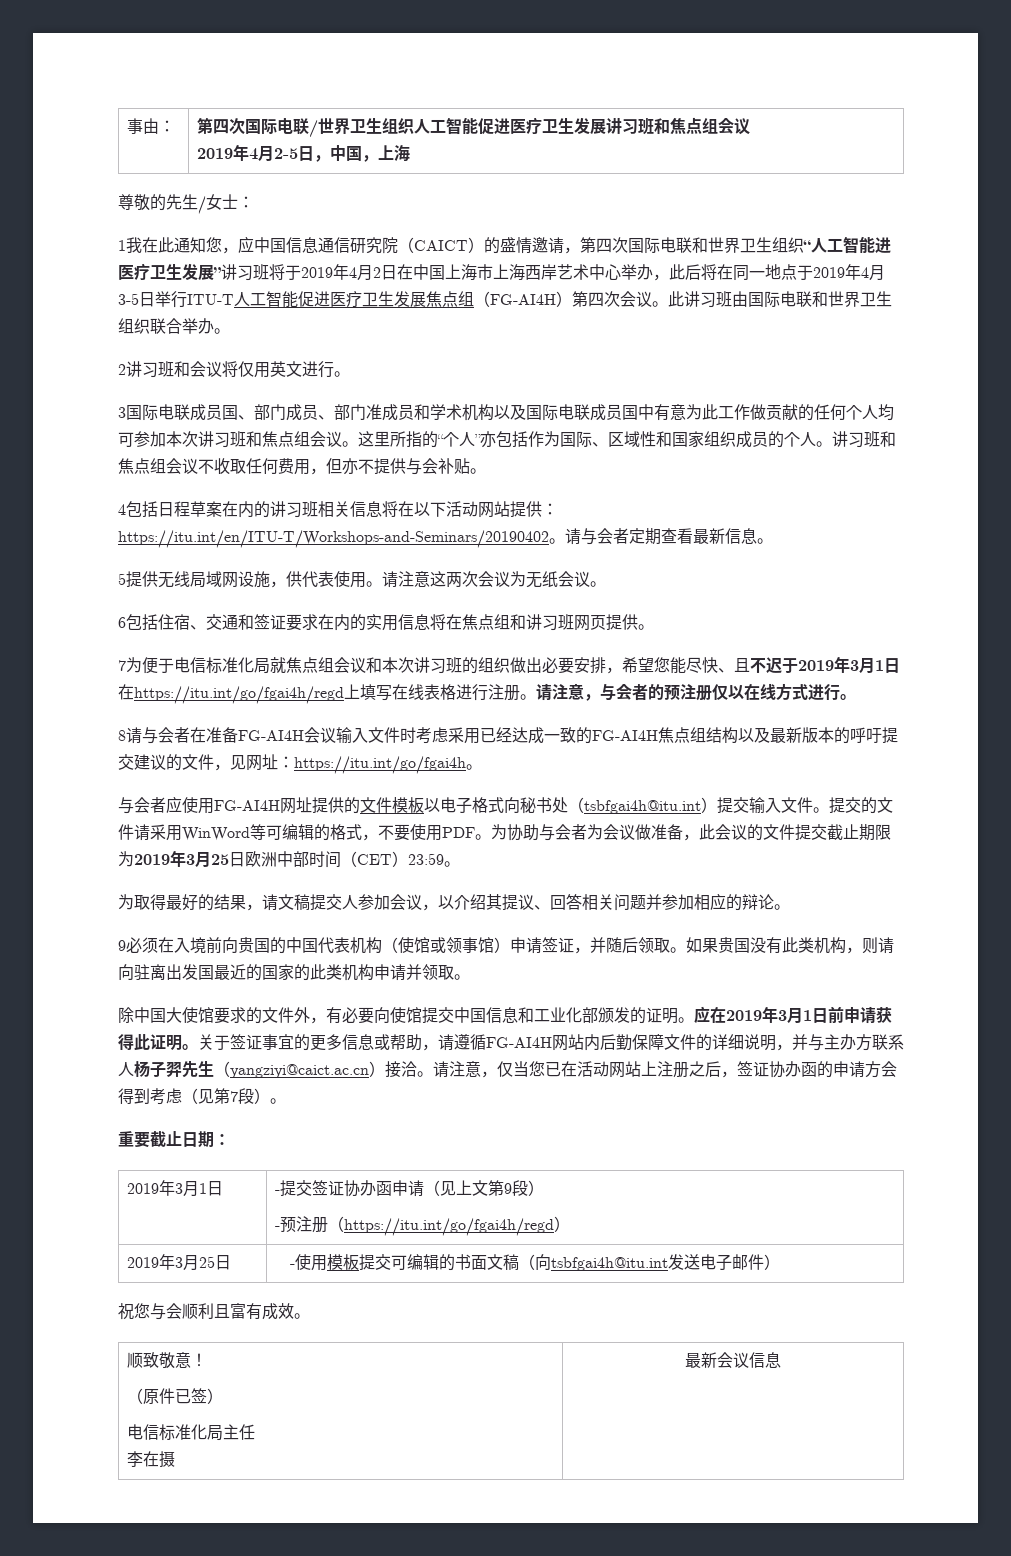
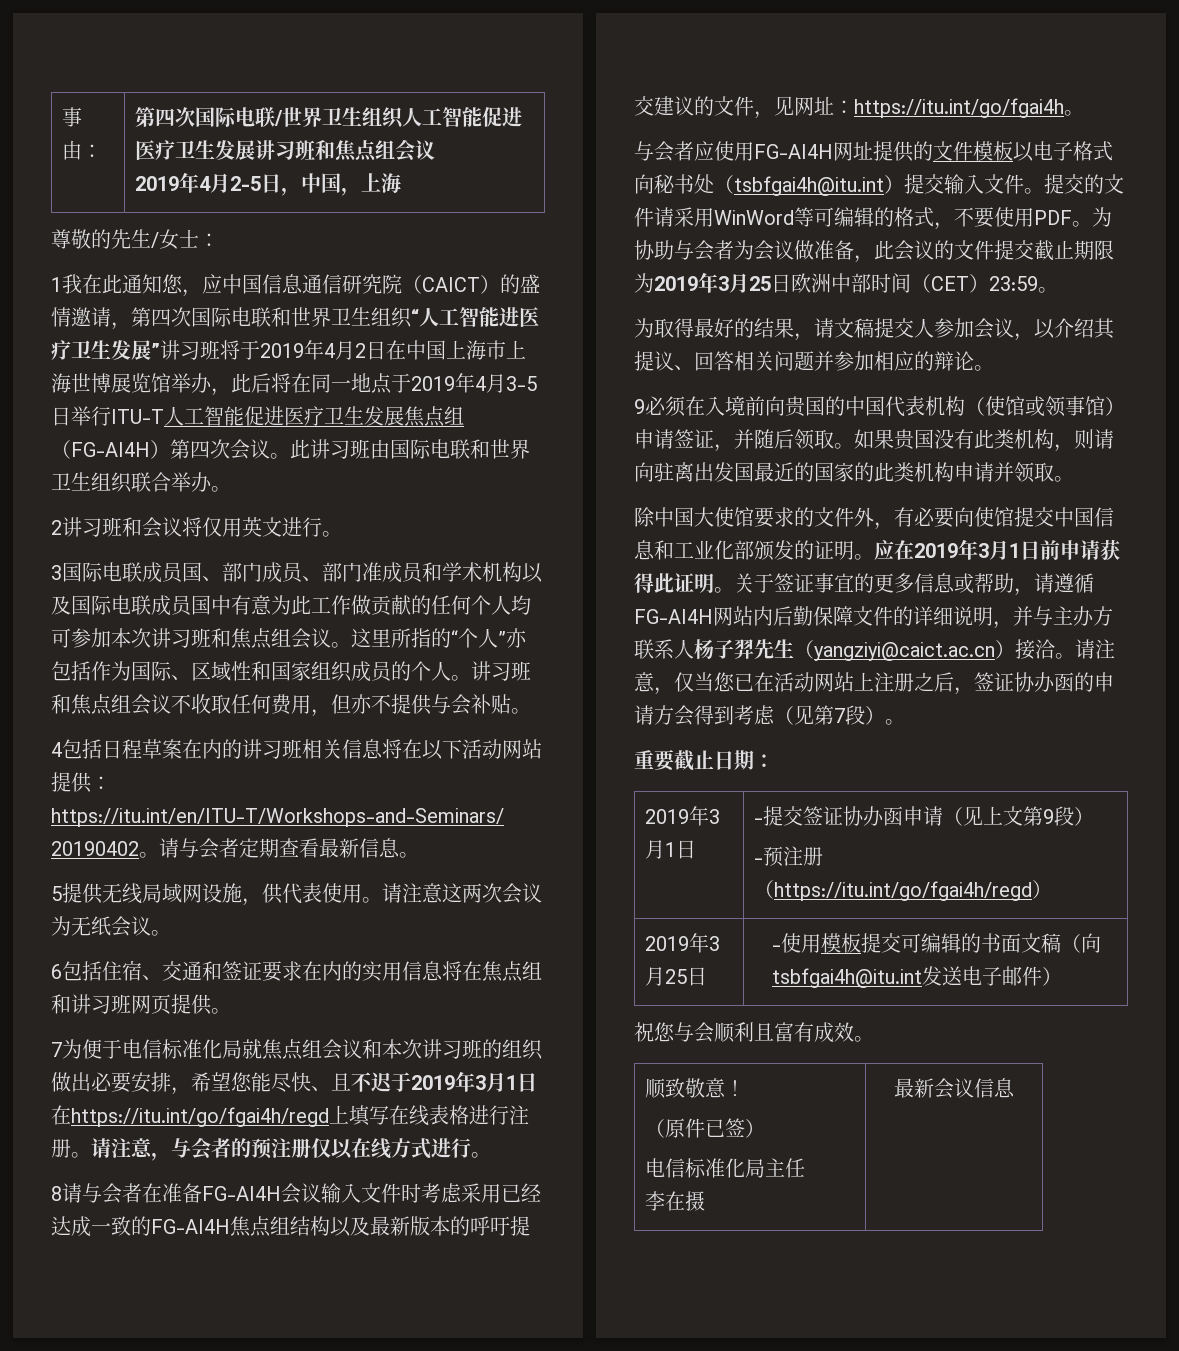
- 1我在此通知您，应中国信息通信研究院（CAICT）的盛情邀请，第四次国际电联和世界卫生组织“人工智能进医疗卫生发展”讲习班将于2019年4月2日在中国上海市上海西岸艺术中心举办，此后将在同一地点于2019年4月3-5日举行ITU-T人工智能促进医疗卫生发展焦点组（FG-AI4H）第四次会议。
+ 1我在此通知您，应中国信息通信研究院（CAICT）的盛情邀请，第四次国际电联和世界卫生组织“人工智能进医疗卫生发展”讲习班将于2019年4月2日在中国上海市上海世博展览馆举办，此后将在同一地点于2019年4月3-5日举行ITU-T人工智能促进医疗卫生发展焦点组（FG-AI4H）第四次会议。

